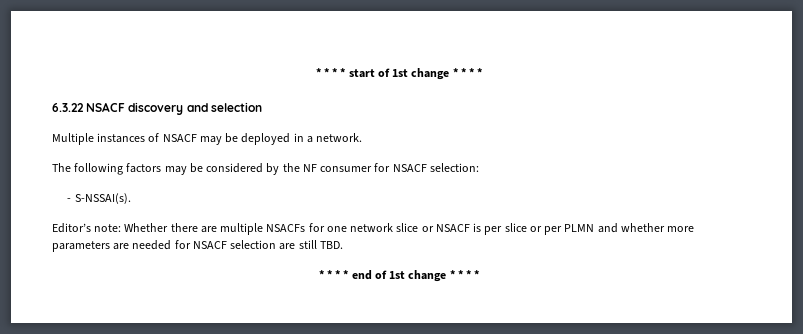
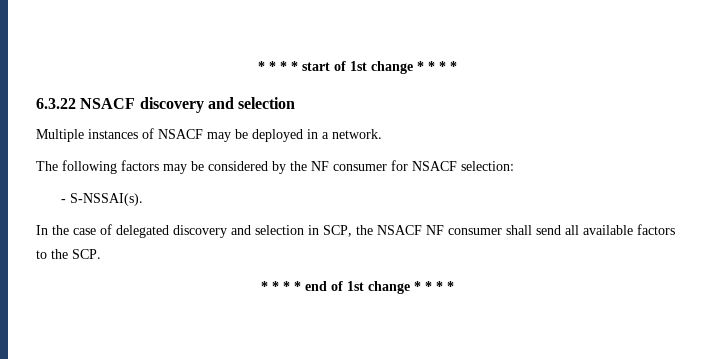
- Editor’s note: Whether there are multiple NSACFs for one network slice or NSACF is per slice or per PLMN and whether more parameters are needed for NSACF selection are still TBD.
+ In the case of delegated discovery and selection in SCP, the NSACF NF consumer shall send all available factors to the SCP.

